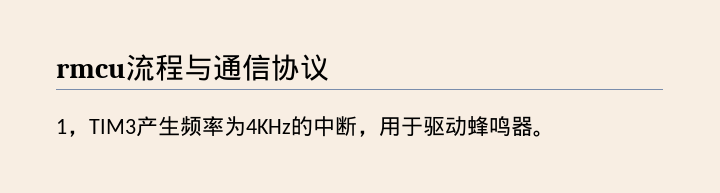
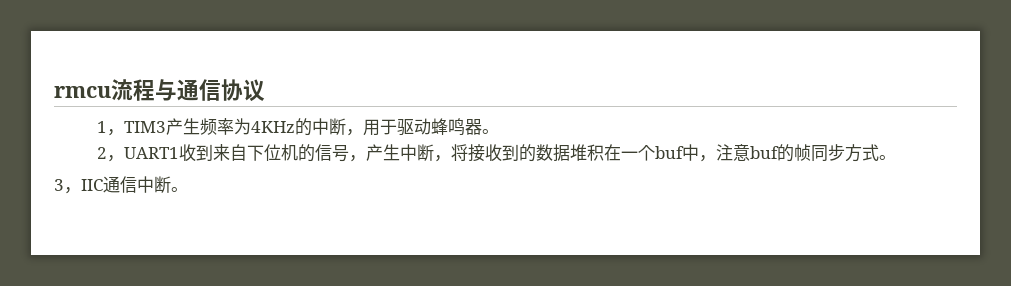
+ 2，UART1收到来自下位机的信号，产生中断，将接收到的数据堆积在一个buf中，注意buf的帧同步方式。
+ 3，IIC通信中断。

